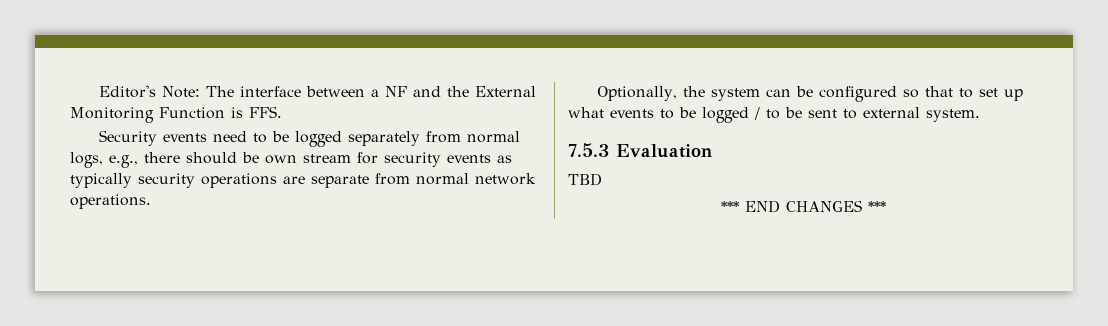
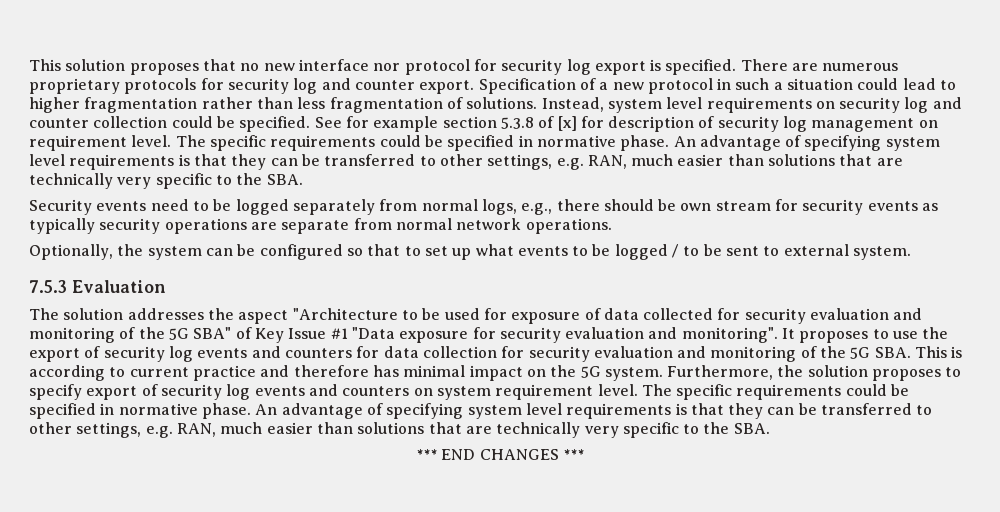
- Editor's Note: The interface between a NF and the External Monitoring Function is FFS.
+ This solution proposes that no new interface nor protocol for security log export is specified. There are numerous proprietary protocols for security log and counter export. Specification of a new protocol in such a situation could lead to higher fragmentation rather than less fragmentation of solutions. Instead, system level requirements on security log and counter collection could be specified. See for example section 5.3.8 of [x] for description of security log management on requirement level. The specific requirements could be specified in normative phase. An advantage of specifying system level requirements is that they can be transferred to other settings, e.g. RAN, much easier than solutions that are technically very specific to the SBA.
- TBD
+ The solution addresses the aspect "Architecture to be used for exposure of data collected for security evaluation and monitoring of the 5G SBA" of Key Issue #1 "Data exposure for security evaluation and monitoring". It proposes to use the export of security log events and counters for data collection for security evaluation and monitoring of the 5G SBA. This is according to current practice and therefore has minimal impact on the 5G system. Furthermore, the solution proposes to specify export of security log events and counters on system requirement level. The specific requirements could be specified in normative phase. An advantage of specifying system level requirements is that they can be transferred to other settings, e.g. RAN, much easier than solutions that are technically very specific to the SBA.

